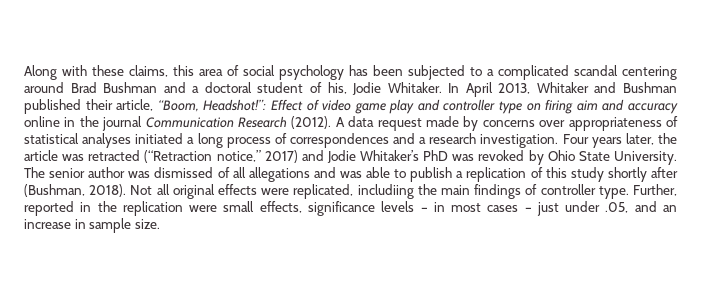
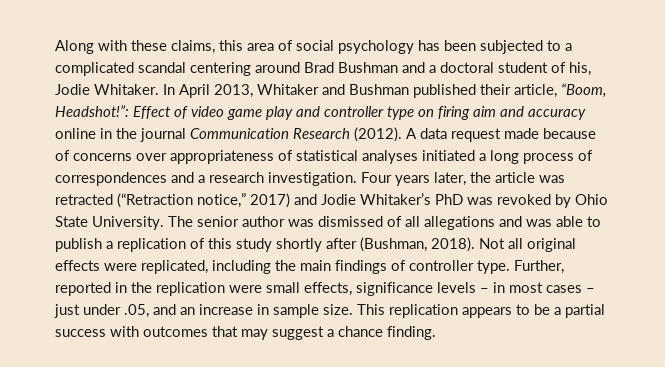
- A data request made by concerns over appropriateness of statistical analyses initiated a long process of correspondences and a research investigation.
+ A data request made because of concerns over appropriateness of statistical analyses initiated a long process of correspondences and a research investigation.
- Not all original effects were replicated, includiing the main findings of controller type.
+ Not all original effects were replicated, including the main findings of controller type.
+ This replication appears to be a partial success with outcomes that may suggest a chance finding.

